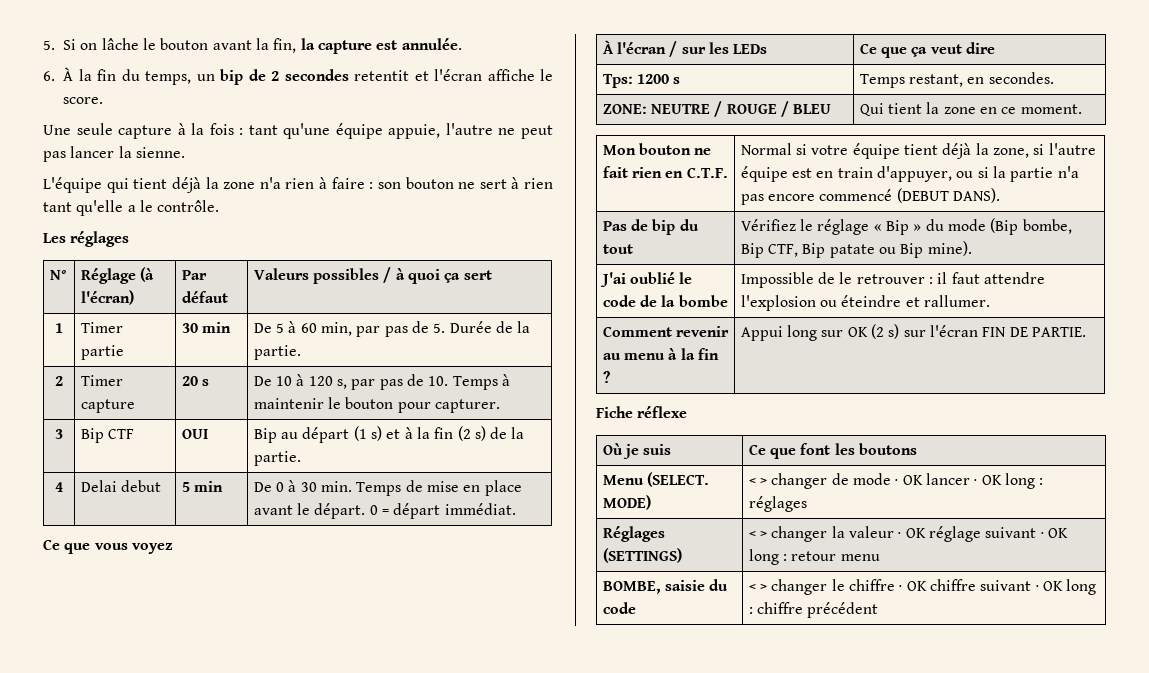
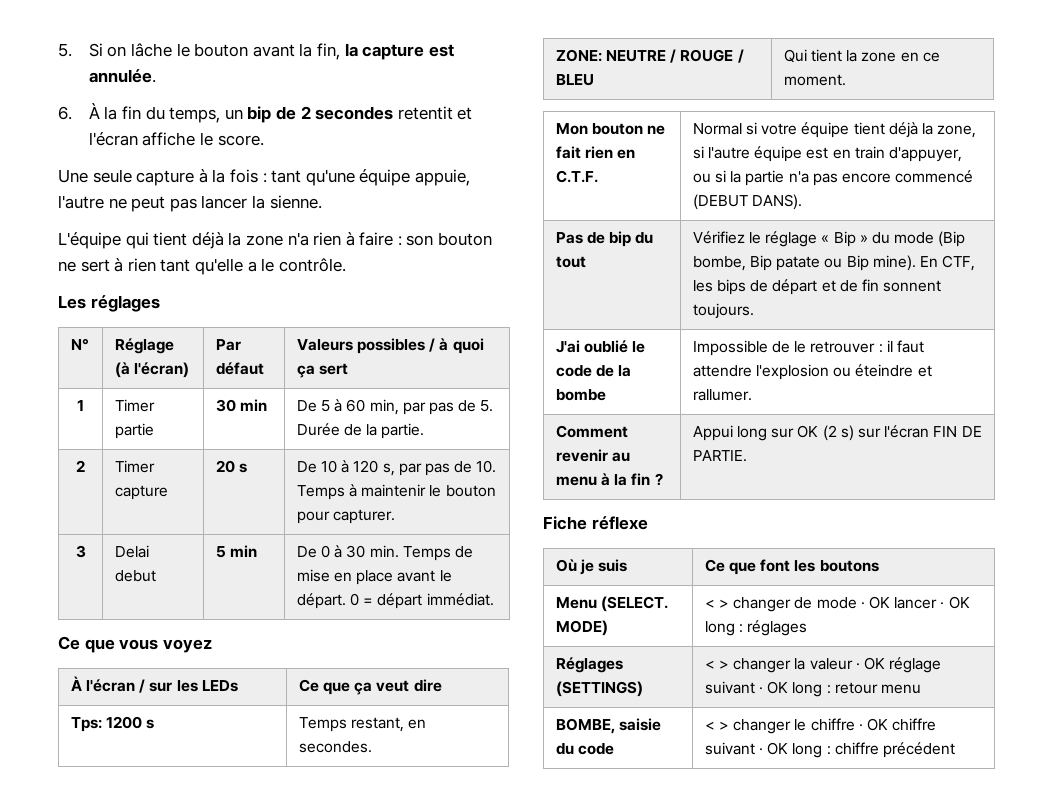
- 3 | Bip CTF | OUI | Bip au départ (1 s) et à la fin (2 s) de la partie.
- 4 | Delai debut | 5 min | De 0 à 30 min. Temps de mise en place avant le départ. 0 = départ immédiat.
+ 3 | Delai debut | 5 min | De 0 à 30 min. Temps de mise en place avant le départ. 0 = départ immédiat.
- Pas de bip du tout | Vérifiez le réglage « Bip » du mode (Bip bombe, Bip CTF, Bip patate ou Bip mine).
+ Pas de bip du tout | Vérifiez le réglage « Bip » du mode (Bip bombe, Bip patate ou Bip mine). En CTF, les bips de départ et de fin sonnent toujours.

